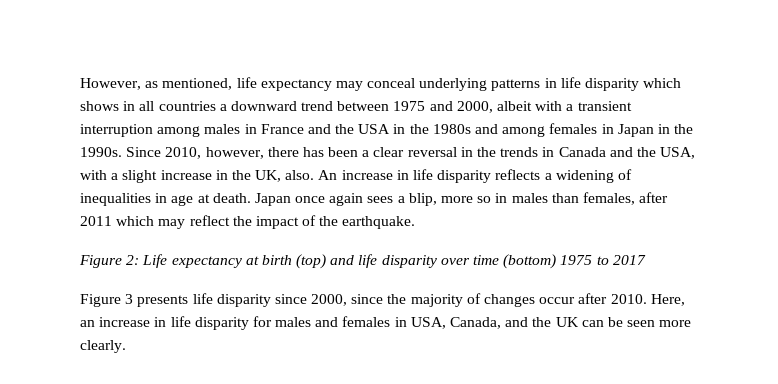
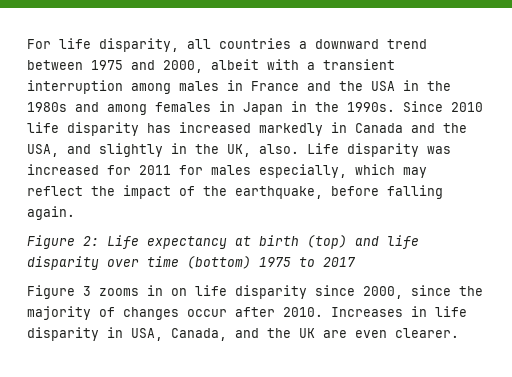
- However, as mentioned, life expectancy may conceal underlying patterns in life disparity which shows in all countries a downward trend between 1975 and 2000, albeit with a transient interruption among males in France and the USA in the 1980s and among females in Japan in the 1990s.
+ For life disparity, all countries a downward trend between 1975 and 2000, albeit with a transient interruption among males in France and the USA in the 1980s and among females in Japan in the 1990s.
- Since 2010, however, there has been a clear reversal in the trends in Canada and the USA, with a slight increase in the UK, also. An increase in life disparity reflects a widening of inequalities in age at death. Japan once again sees a blip, more so in males than females, after 2011 which may reflect the impact of the earthquake.
+ Since 2010 life disparity has increased markedly in Canada and the USA, and slightly in the UK, also. Life disparity was increased for 2011 for males especially, which may reflect the impact of the earthquake, before falling again.
- Figure 3 presents life disparity since 2000, since the majority of changes occur after 2010.
+ Figure 3 zooms in on life disparity since 2000, since the majority of changes occur after 2010.
- Here, an increase in life disparity for males and females in USA, Canada, and the UK can be seen more clearly.
+ Increases in life disparity in USA, Canada, and the UK are even clearer.

